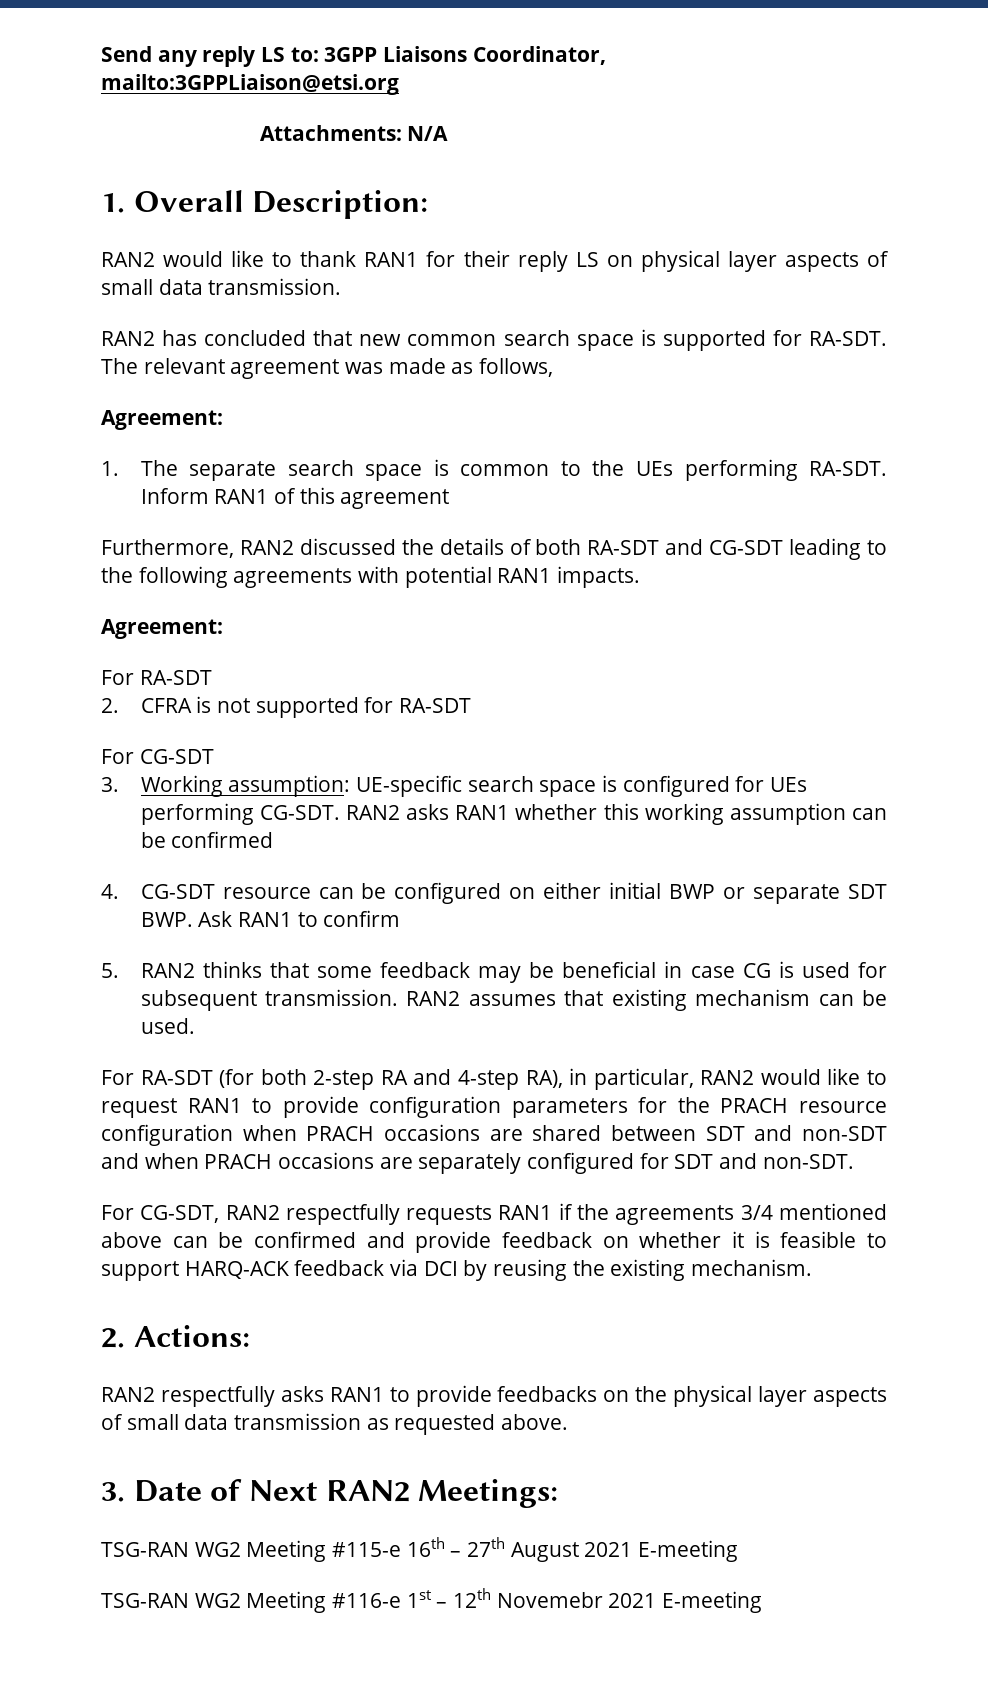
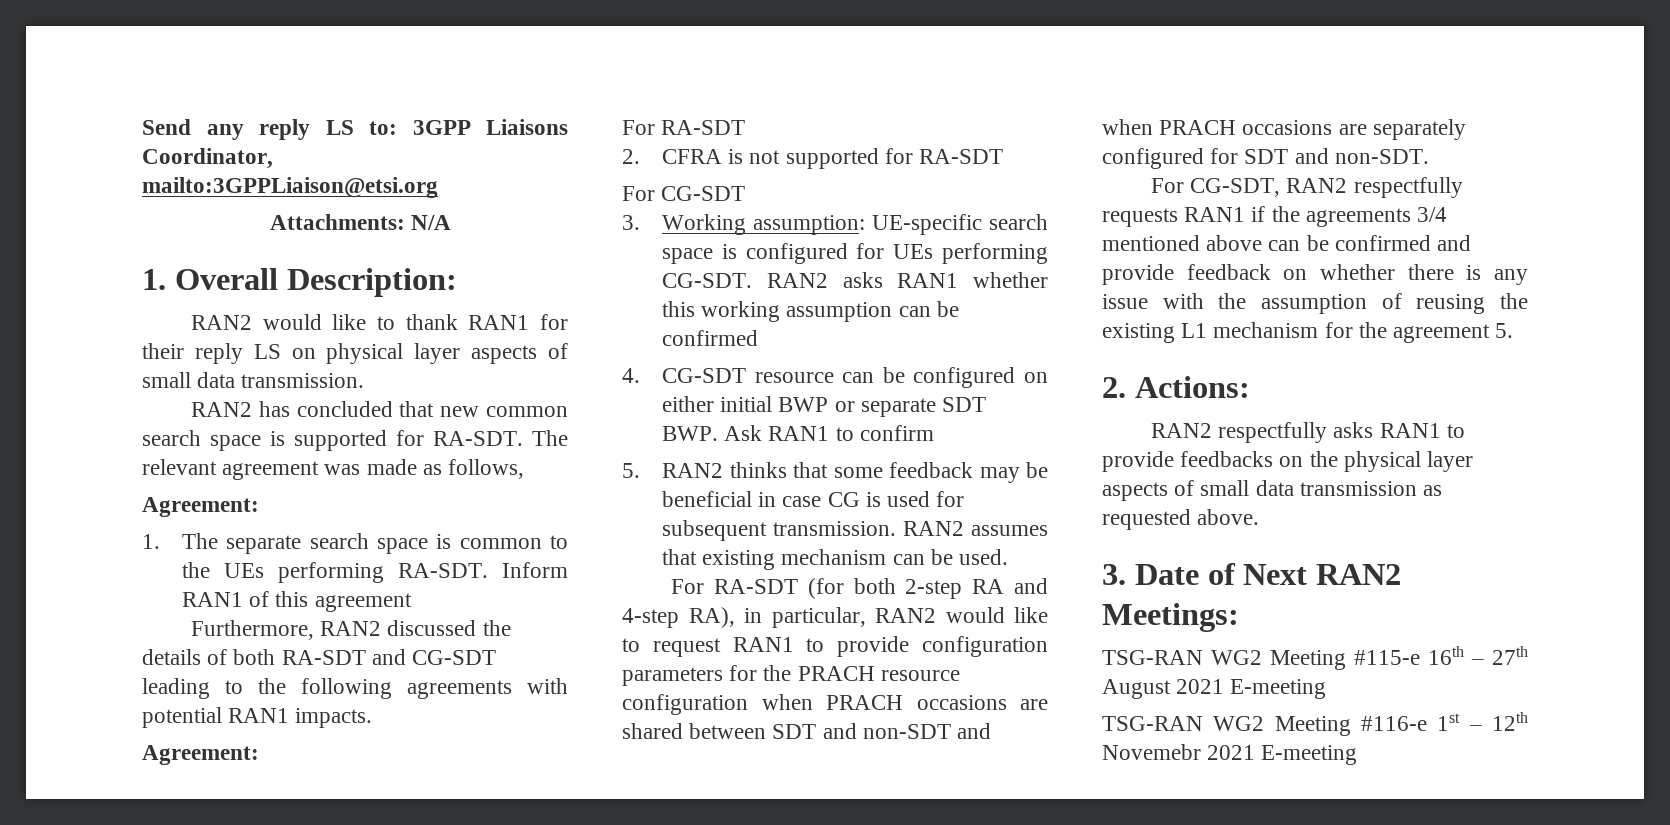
- For CG-SDT, RAN2 respectfully requests RAN1 if the agreements 3/4 mentioned above can be confirmed and provide feedback on whether it is feasible to support HARQ-ACK feedback via DCI by reusing the existing mechanism.
+ For CG-SDT, RAN2 respectfully requests RAN1 if the agreements 3/4 mentioned above can be confirmed and provide feedback on whether there is any issue with the assumption of reusing the existing L1 mechanism for the agreement 5.

